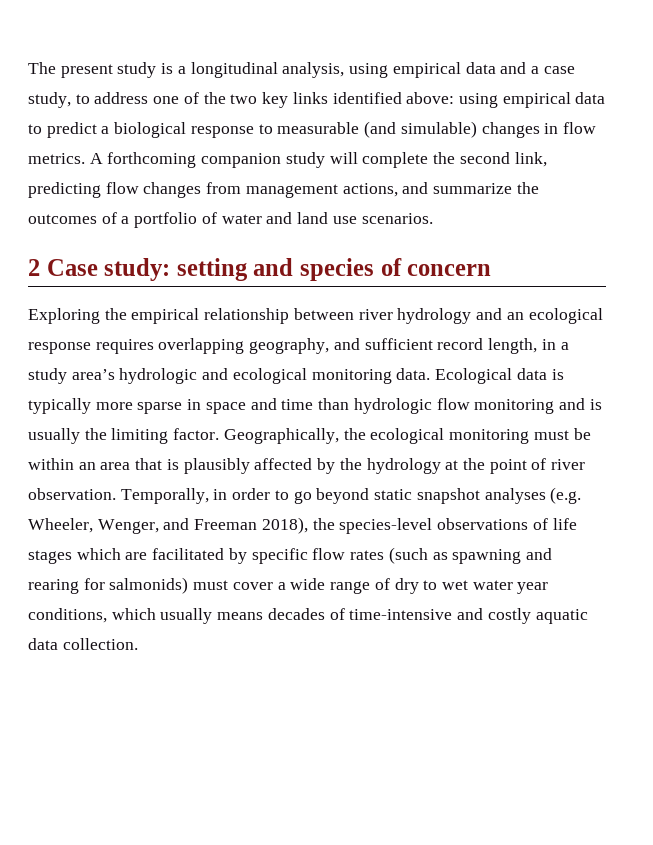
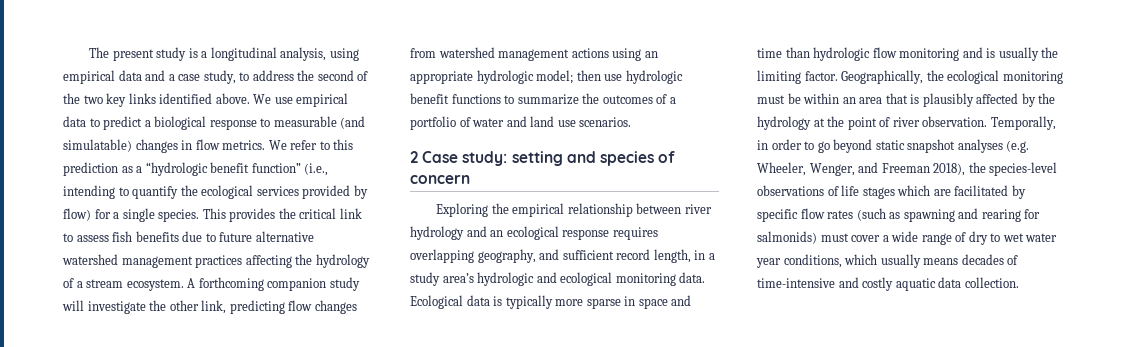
- The present study is a longitudinal analysis, using empirical data and a case study, to address one of the two key links identified above: using empirical data to predict a biological response to measurable (and simulable) changes in flow metrics.
+ The present study is a longitudinal analysis, using empirical data and a case study, to address the second of the two key links identified above. We use empirical data to predict a biological response to measurable (and simulatable) changes in flow metrics.
+ We refer to this prediction as a “hydrologic benefit function” (i.e., intending to quantify the ecological services provided by flow) for a single species. This provides the critical link to assess fish benefits due to future alternative watershed management practices affecting the hydrology of a stream ecosystem.
- A forthcoming companion study will complete the second link, predicting flow changes from management actions, and summarize the outcomes of a portfolio of water and land use scenarios.
+ A forthcoming companion study will investigate the other link, predicting flow changes from watershed management actions using an appropriate hydrologic model; then use hydrologic benefit functions to summarize the outcomes of a portfolio of water and land use scenarios.

